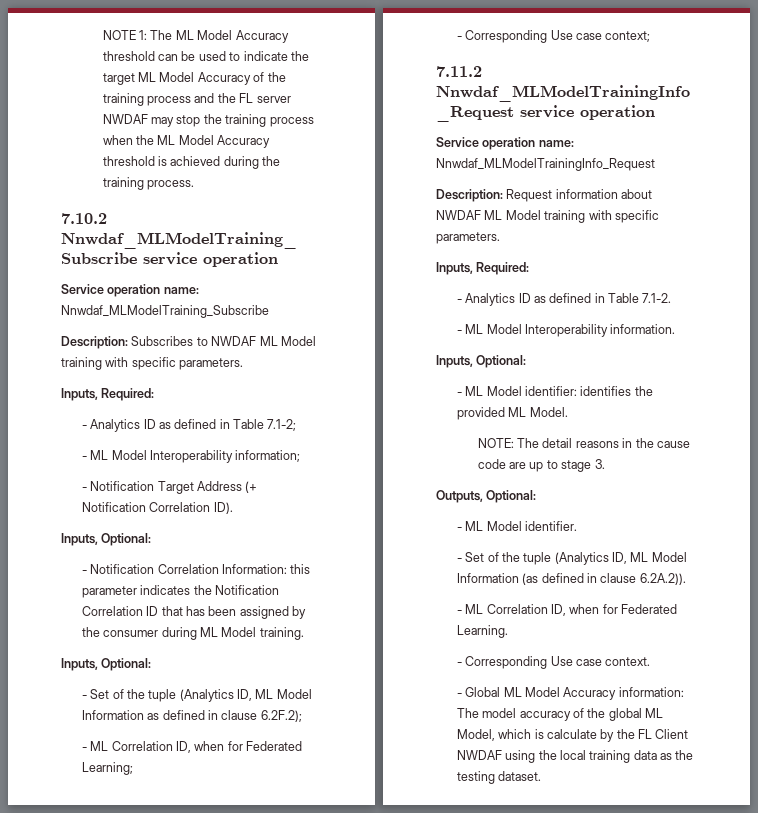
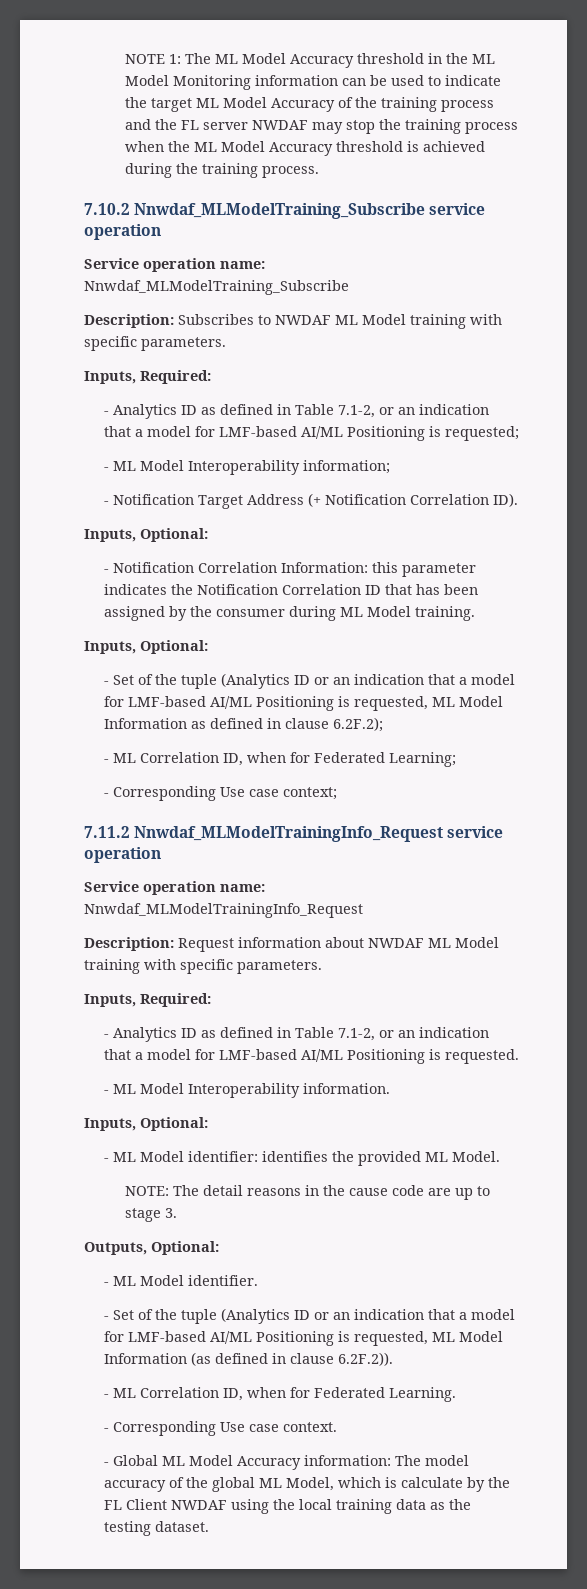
- NOTE 1: The ML Model Accuracy threshold can be used to indicate the target ML Model Accuracy of the training process and the FL server NWDAF may stop the training process when the ML Model Accuracy threshold is achieved during the training process.
+ NOTE 1: The ML Model Accuracy threshold in the ML Model Monitoring information can be used to indicate the target ML Model Accuracy of the training process and the FL server NWDAF may stop the training process when the ML Model Accuracy threshold is achieved during the training process.
- - Analytics ID as defined in Table 7.1-2;
+ - Analytics ID as defined in Table 7.1-2, or an indication that a model for LMF-based AI/ML Positioning is requested;
- - Set of the tuple (Analytics ID, ML Model Information as defined in clause 6.2F.2);
+ - Set of the tuple (Analytics ID or an indication that a model for LMF-based AI/ML Positioning is requested, ML Model Information as defined in clause 6.2F.2);
- - Analytics ID as defined in Table 7.1-2.
+ - Analytics ID as defined in Table 7.1-2, or an indication that a model for LMF-based AI/ML Positioning is requested.
- - Set of the tuple (Analytics ID, ML Model Information (as defined in clause 6.2A.2)).
+ - Set of the tuple (Analytics ID or an indication that a model for LMF-based AI/ML Positioning is requested, ML Model Information (as defined in clause 6.2F.2)).

